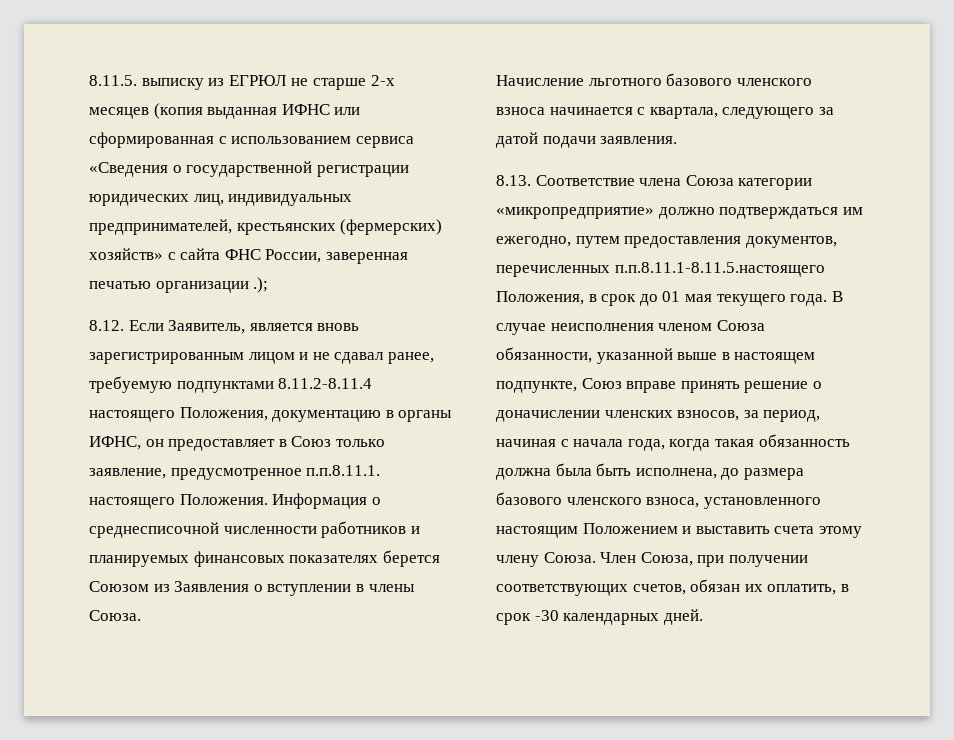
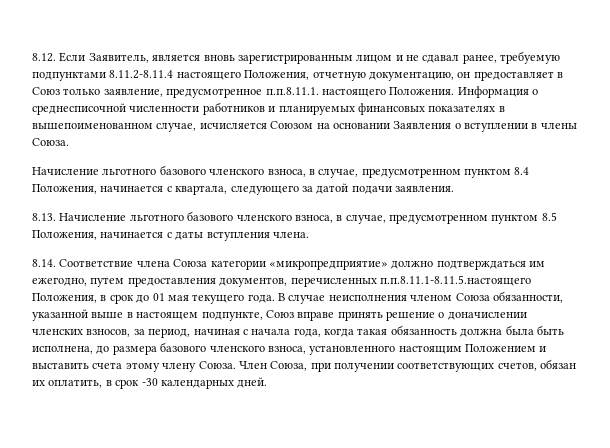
- 8.11.5. выписку из ЕГРЮЛ не старше 2-х месяцев (копия выданная ИФНС или сформированная с использованием сервиса «Сведения о государственной регистрации юридических лиц, индивидуальных предпринимателей, крестьянских (фермерских) хозяйств» с сайта ФНС России, заверенная печатью организации .);
- 8.12. Если Заявитель, является вновь зарегистрированным лицом и не сдавал ранее, требуемую подпунктами 8.11.2-8.11.4 настоящего Положения, документацию в органы ИФНС, он предоставляет в Союз только заявление, предусмотренное п.п.8.11.1. настоящего Положения.
+ 8.12. Если Заявитель, является вновь зарегистрированным лицом и не сдавал ранее, требуемую подпунктами 8.11.2-8.11.4 настоящего Положения, отчетную документацию, он предоставляет в Союз только заявление, предусмотренное п.п.8.11.1. настоящего Положения.
- Информация о среднесписочной численности работников и планируемых финансовых показателях берется Союзом из Заявления о вступлении в члены Союза.
+ Информация о среднесписочной численности работников и планируемых финансовых показателях в вышепоименованном случае, исчисляется Союзом на основании Заявления о вступлении в члены Союза.
- Начисление льготного базового членского взноса начинается с квартала, следующего за датой подачи заявления.
+ Начисление льготного базового членского взноса, в случае, предусмотренном пунктом 8.4 Положения, начинается с квартала, следующего за датой подачи заявления.
- 8.13. Соответствие члена Союза категории «микропредприятие» должно подтверждаться им ежегодно, путем предоставления документов, перечисленных п.п.8.11.1-8.11.5.настоящего Положения, в срок до 01 мая текущего года.
+ 8.13. Начисление льготного базового членского взноса, в случае, предусмотренном пунктом 8.5 Положения, начинается с даты вступления члена.
+ 8.14. Соответствие члена Союза категории «микропредприятие» должно подтверждаться им ежегодно, путем предоставления документов, перечисленных п.п.8.11.1-8.11.5.настоящего Положения, в срок до 01 мая текущего года.

